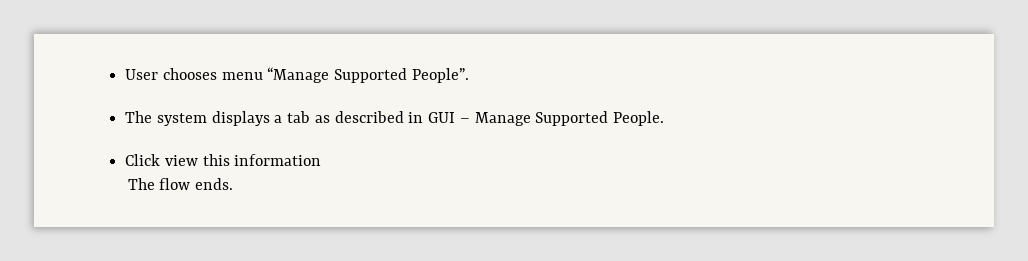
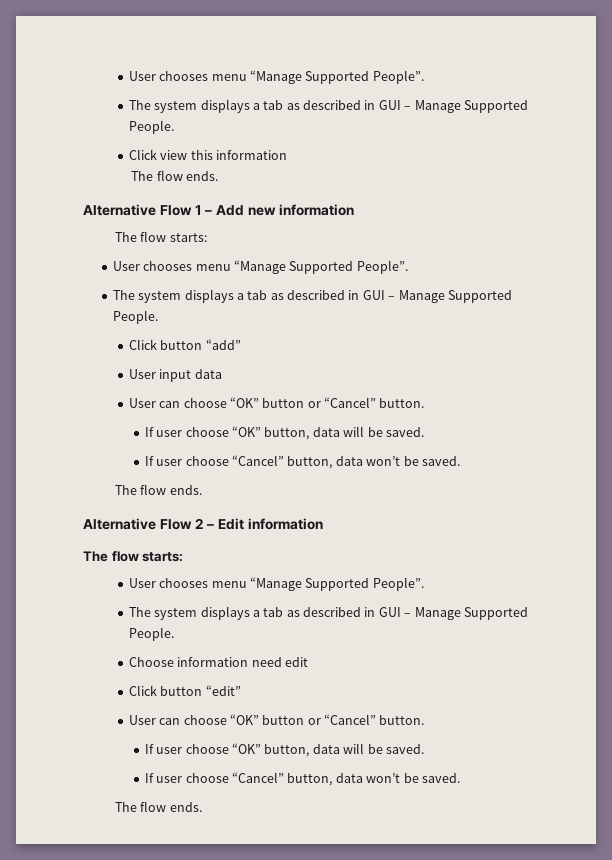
+ Alternative Flow 1 – Add new information
+ The flow starts:
+ User chooses menu “Manage Supported People”.
+ The system displays a tab as described in GUI – Manage Supported People.
+ Click button “add”
+ User input data
+ User can choose “OK” button or “Cancel” button.
+ If user choose “OK” button, data will be saved.
+ If user choose “Cancel” button, data won’t be saved.
+ The flow ends.
+ Alternative Flow 2 – Edit information
+ The flow starts:
+ User chooses menu “Manage Supported People”.
+ The system displays a tab as described in GUI – Manage Supported People.
+ Choose information need edit
+ Click button “edit”
+ User can choose “OK” button or “Cancel” button.
+ If user choose “OK” button, data will be saved.
+ If user choose “Cancel” button, data won’t be saved.
+ The flow ends.

